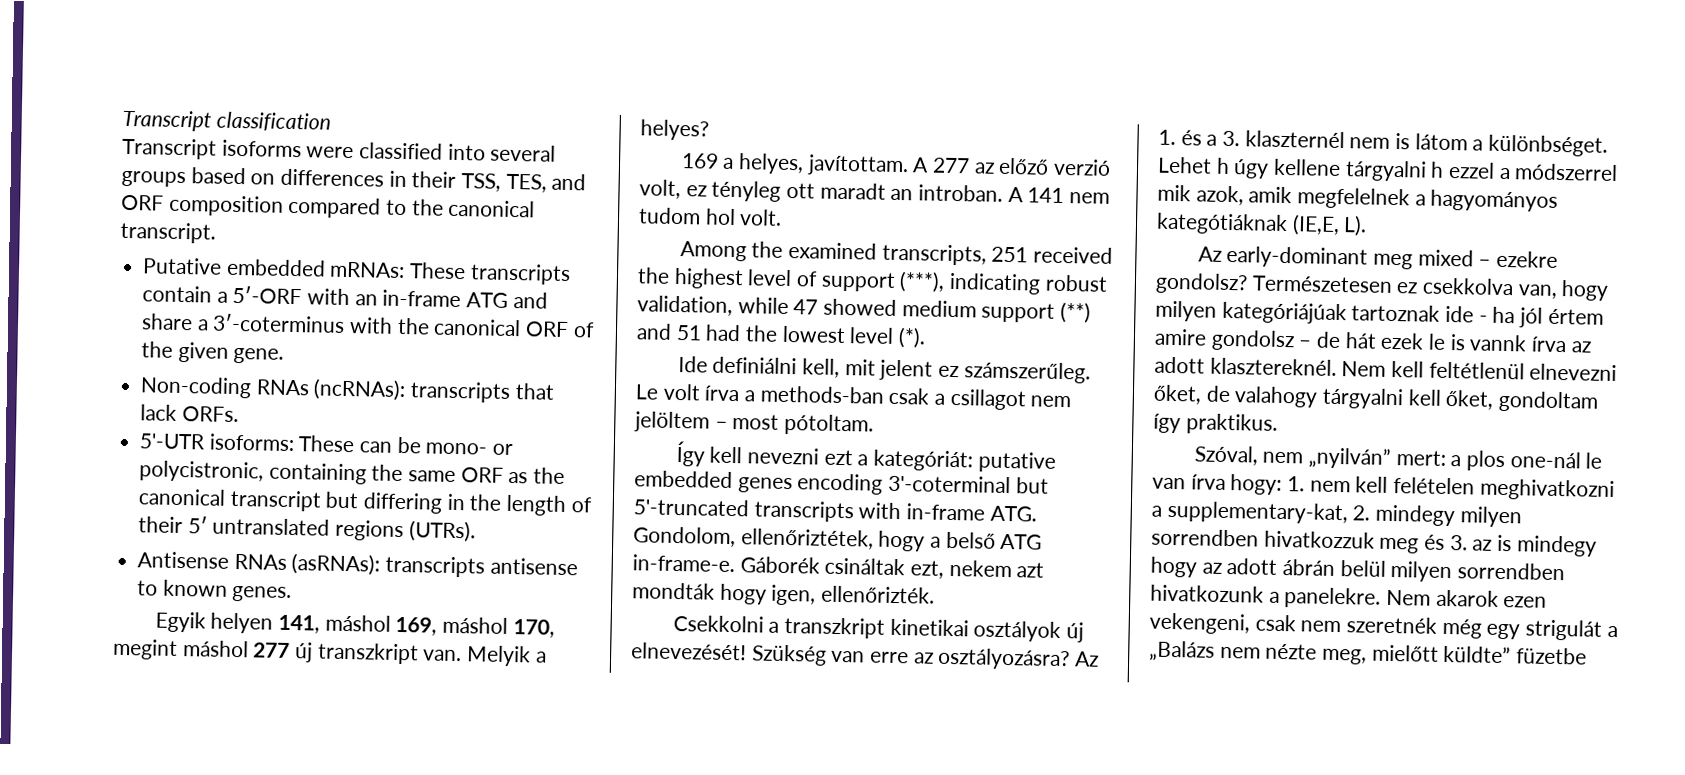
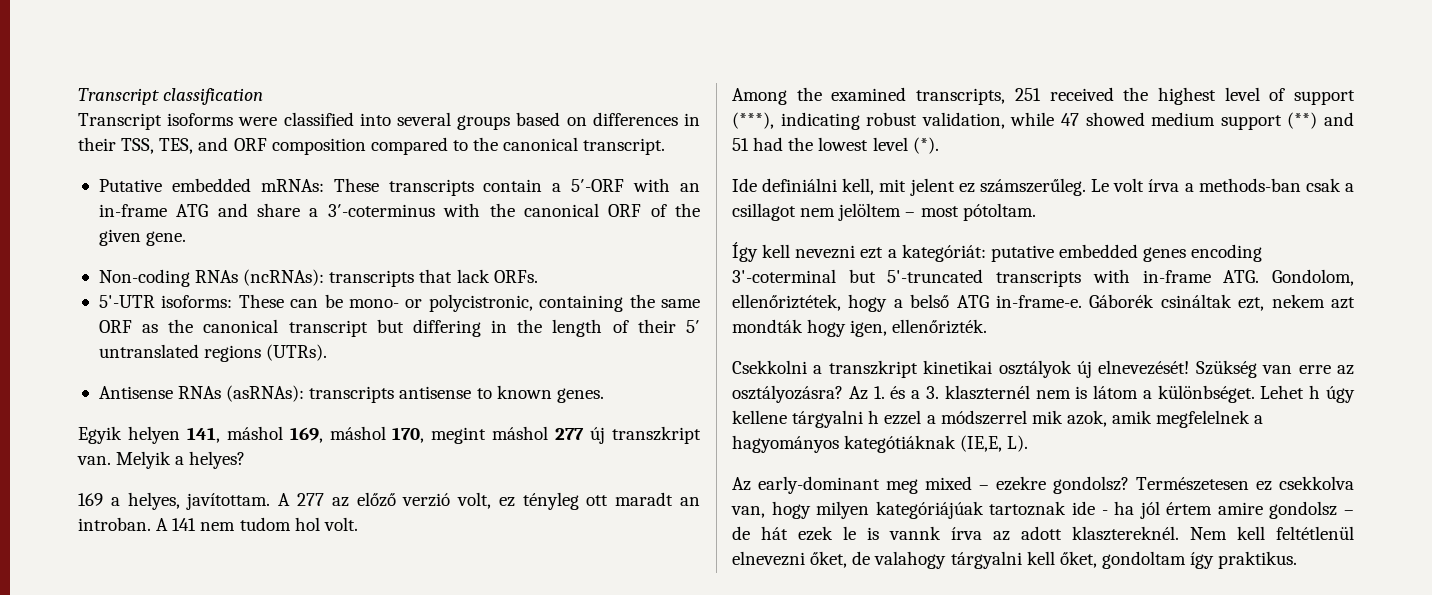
- Szóval, nem „nyilván” mert: a plos one-nál le van írva hogy: 1. nem kell felételen meghivatkozni a supplementary-kat, 2. mindegy milyen sorrendben hivatkozzuk meg és 3. az is mindegy hogy az adott ábrán belül milyen sorrendben hivatkozunk a panelekre. Nem akarok ezen vekengeni, csak nem szeretnék még egy strigulát a „Balázs nem nézte meg, mielőtt küldte” füzetbe

